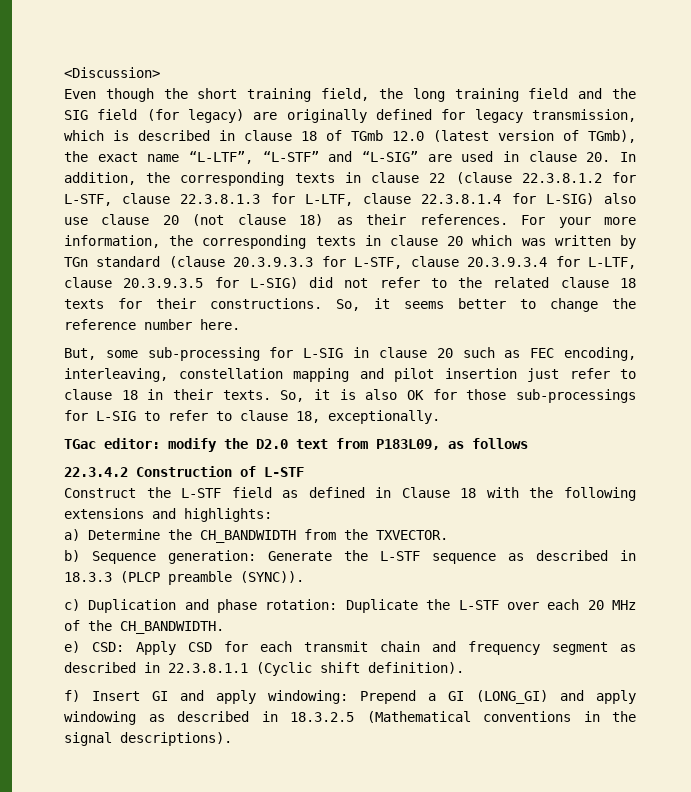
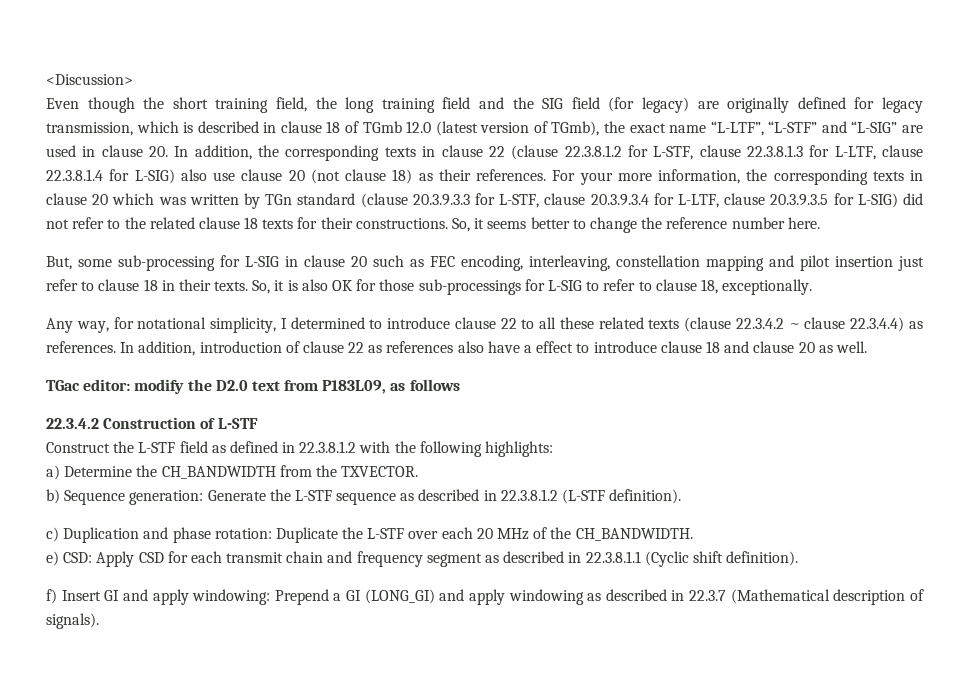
+ Any way, for notational simplicity, I determined to introduce clause 22 to all these related texts (clause 22.3.4.2 ~ clause 22.3.4.4) as references. In addition, introduction of clause 22 as references also have a effect to introduce clause 18 and clause 20 as well.
- Construct the L-STF field as defined in Clause 18 with the following extensions and highlights:
+ Construct the L-STF field as defined in 22.3.8.1.2 with the following highlights:
- b) Sequence generation: Generate the L-STF sequence as described in 18.3.3 (PLCP preamble (SYNC)).
+ b) Sequence generation: Generate the L-STF sequence as described in 22.3.8.1.2 (L-STF definition).
- f) Insert GI and apply windowing: Prepend a GI (LONG_GI) and apply windowing as described in 18.3.2.5 (Mathematical conventions in the signal descriptions).
+ f) Insert GI and apply windowing: Prepend a GI (LONG_GI) and apply windowing as described in 22.3.7 (Mathematical description of signals).

